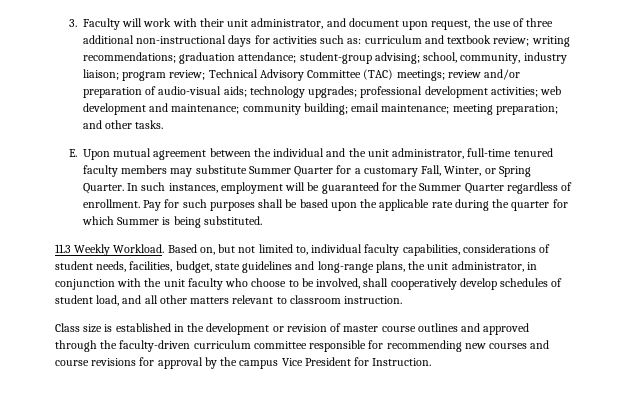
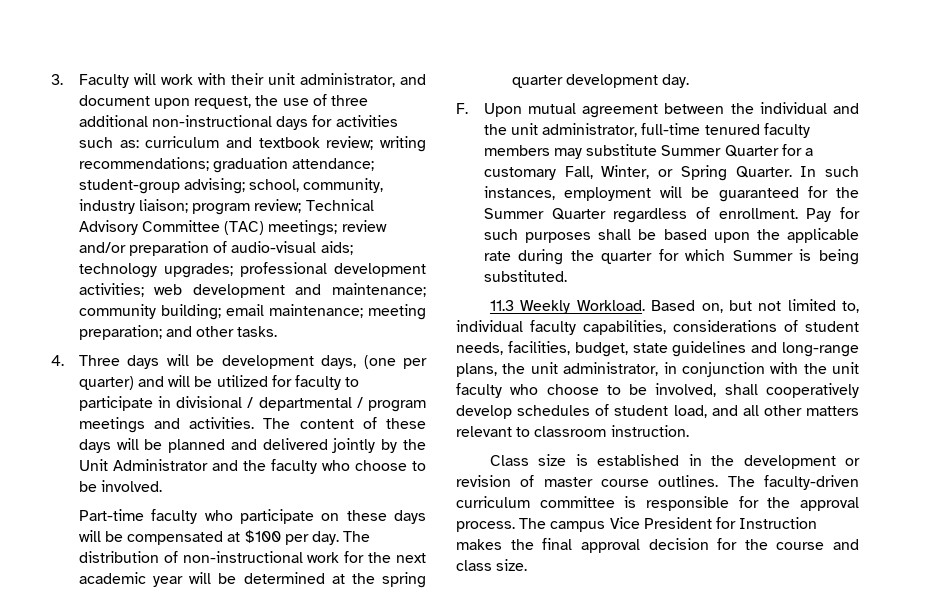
- E. Upon mutual agreement between the individual and the unit administrator, full-time tenured faculty members may substitute Summer Quarter for a customary Fall, Winter, or Spring Quarter.
+ 4. Three days will be development days, (one per quarter) and will be utilized for faculty to participate in divisional / departmental / program meetings and activities. The content of these days will be planned and delivered jointly by the Unit Administrator and the faculty who choose to be involved.
+ Part-time faculty who participate on these days will be compensated at $100 per day. The distribution of non-instructional work for the next academic year will be determined at the spring quarter development day.
+ F. Upon mutual agreement between the individual and the unit administrator, full-time tenured faculty members may substitute Summer Quarter for a customary Fall, Winter, or Spring Quarter.
- Class size is established in the development or revision of master course outlines and approved through the faculty-driven curriculum committee responsible for recommending new courses and course revisions for approval by the campus Vice President for Instruction.
+ Class size is established in the development or revision of master course outlines. The faculty-driven curriculum committee is responsible for the approval process. The campus Vice President for Instruction makes the final approval decision for the course and class size.

